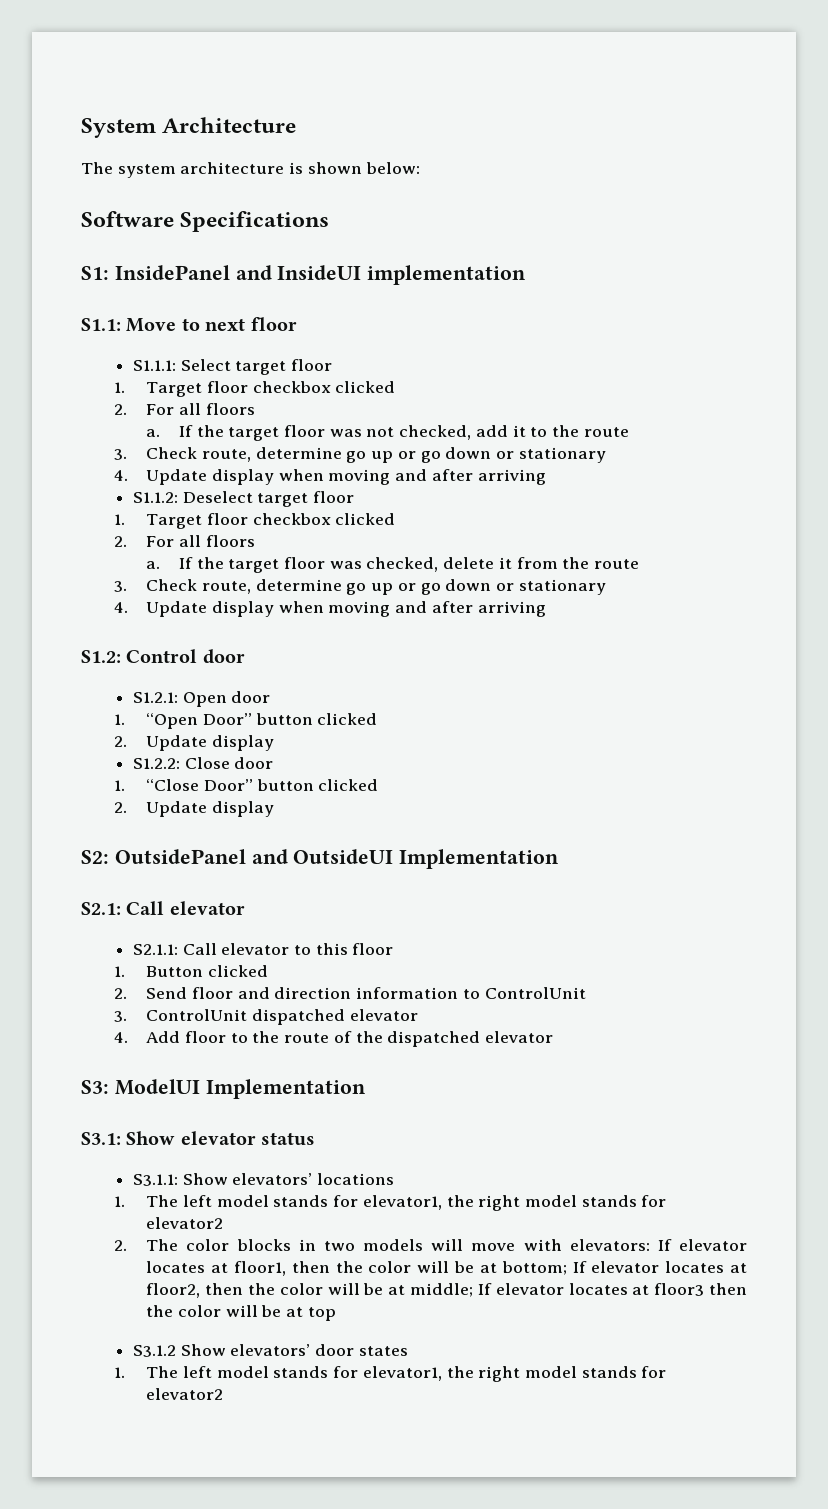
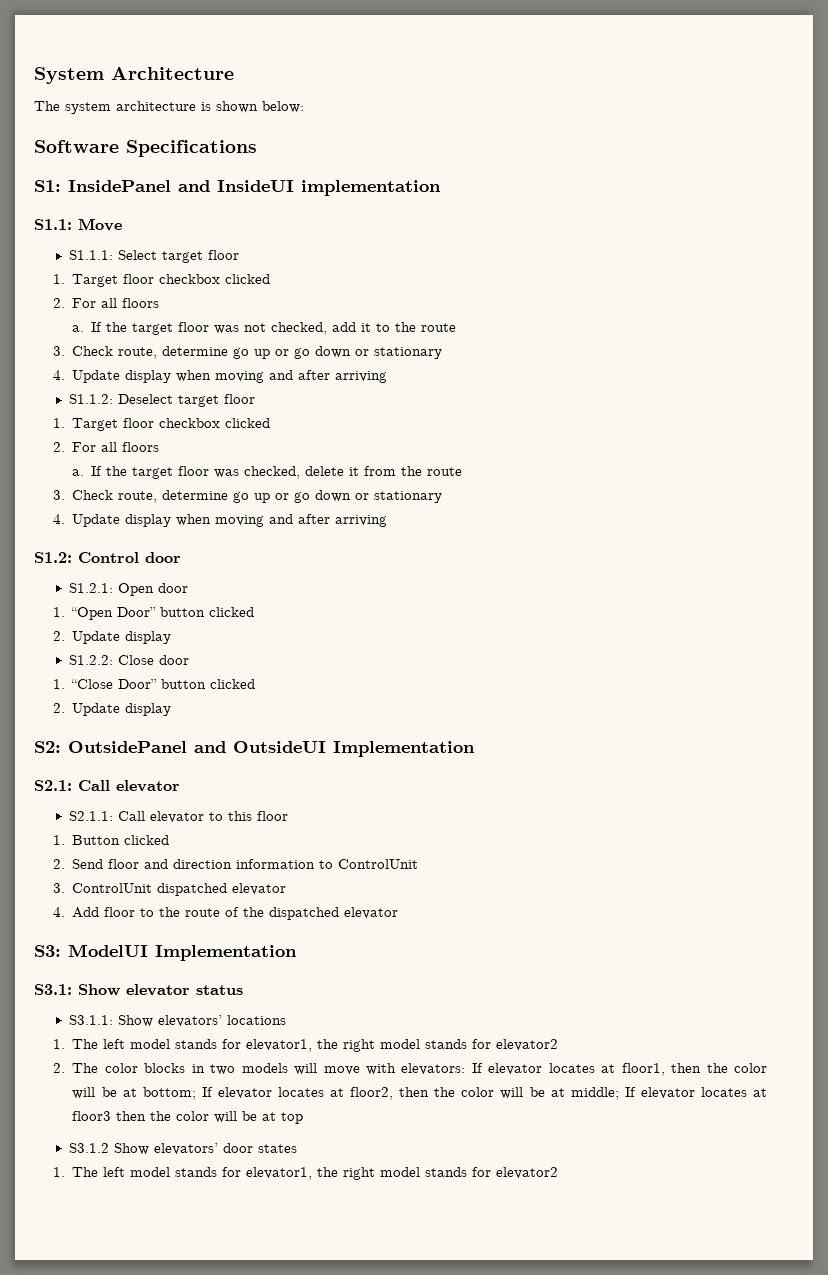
- S1.1: Move to next floor
+ S1.1: Move

